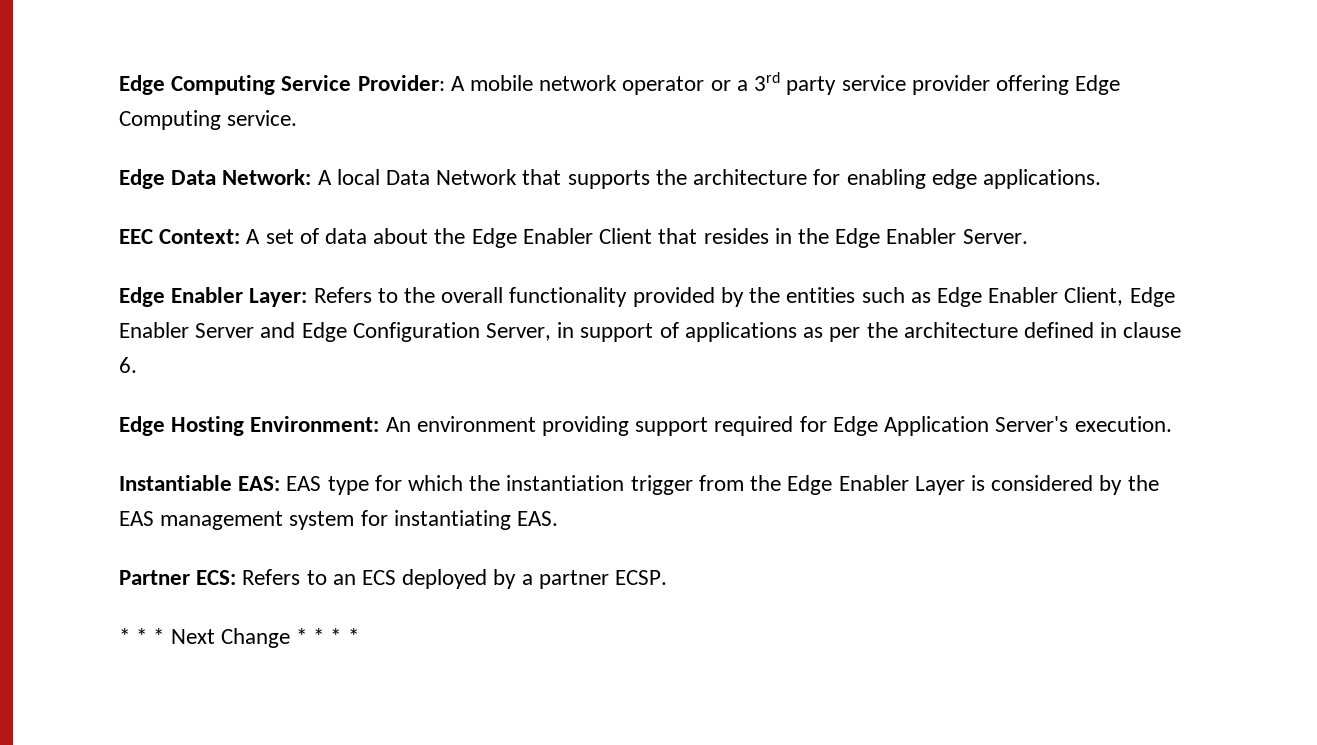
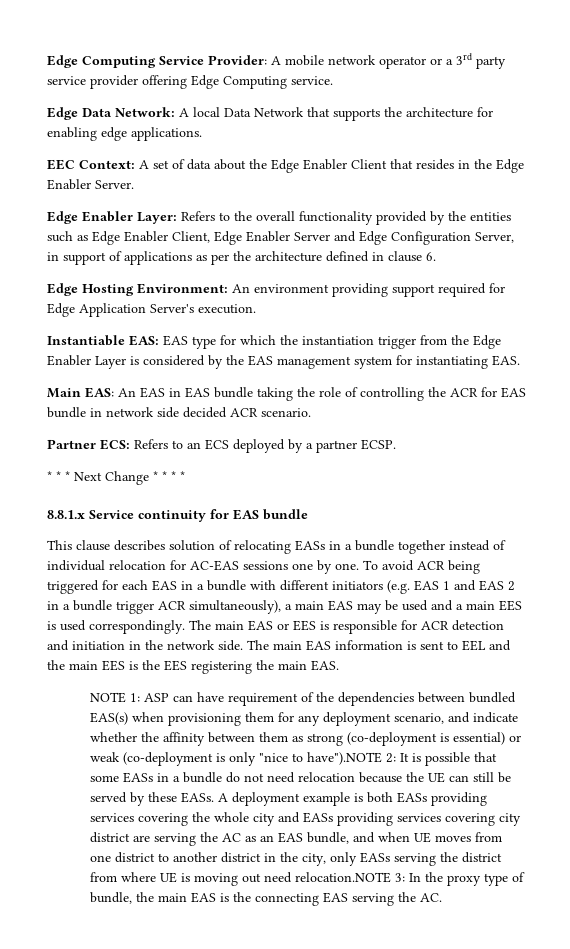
+ Main EAS: An EAS in EAS bundle taking the role of controlling the ACR for EAS bundle in network side decided ACR scenario.
+ 8.8.1.x Service continuity for EAS bundle
+ This clause describes solution of relocating EASs in a bundle together instead of individual relocation for AC-EAS sessions one by one. To avoid ACR being triggered for each EAS in a bundle with different initiators (e.g. EAS 1 and EAS 2 in a bundle trigger ACR simultaneously), a main EAS may be used and a main EES is used correspondingly. The main EAS or EES is responsible for ACR detection and initiation in the network side. The main EAS information is sent to EEL and the main EES is the EES registering the main EAS.
+ NOTE 1: ASP can have requirement of the dependencies between bundled EAS(s) when provisioning them for any deployment scenario, and indicate whether the affinity between them as strong (co-deployment is essential) or weak (co-deployment is only "nice to have").NOTE 2: It is possible that some EASs in a bundle do not need relocation because the UE can still be served by these EASs. A deployment example is both EASs providing services covering the whole city and EASs providing services covering city district are serving the AC as an EAS bundle, and when UE moves from one district to another district in the city, only EASs serving the district from where UE is moving out need relocation.NOTE 3: In the proxy type of bundle, the main EAS is the connecting EAS serving the AC.

